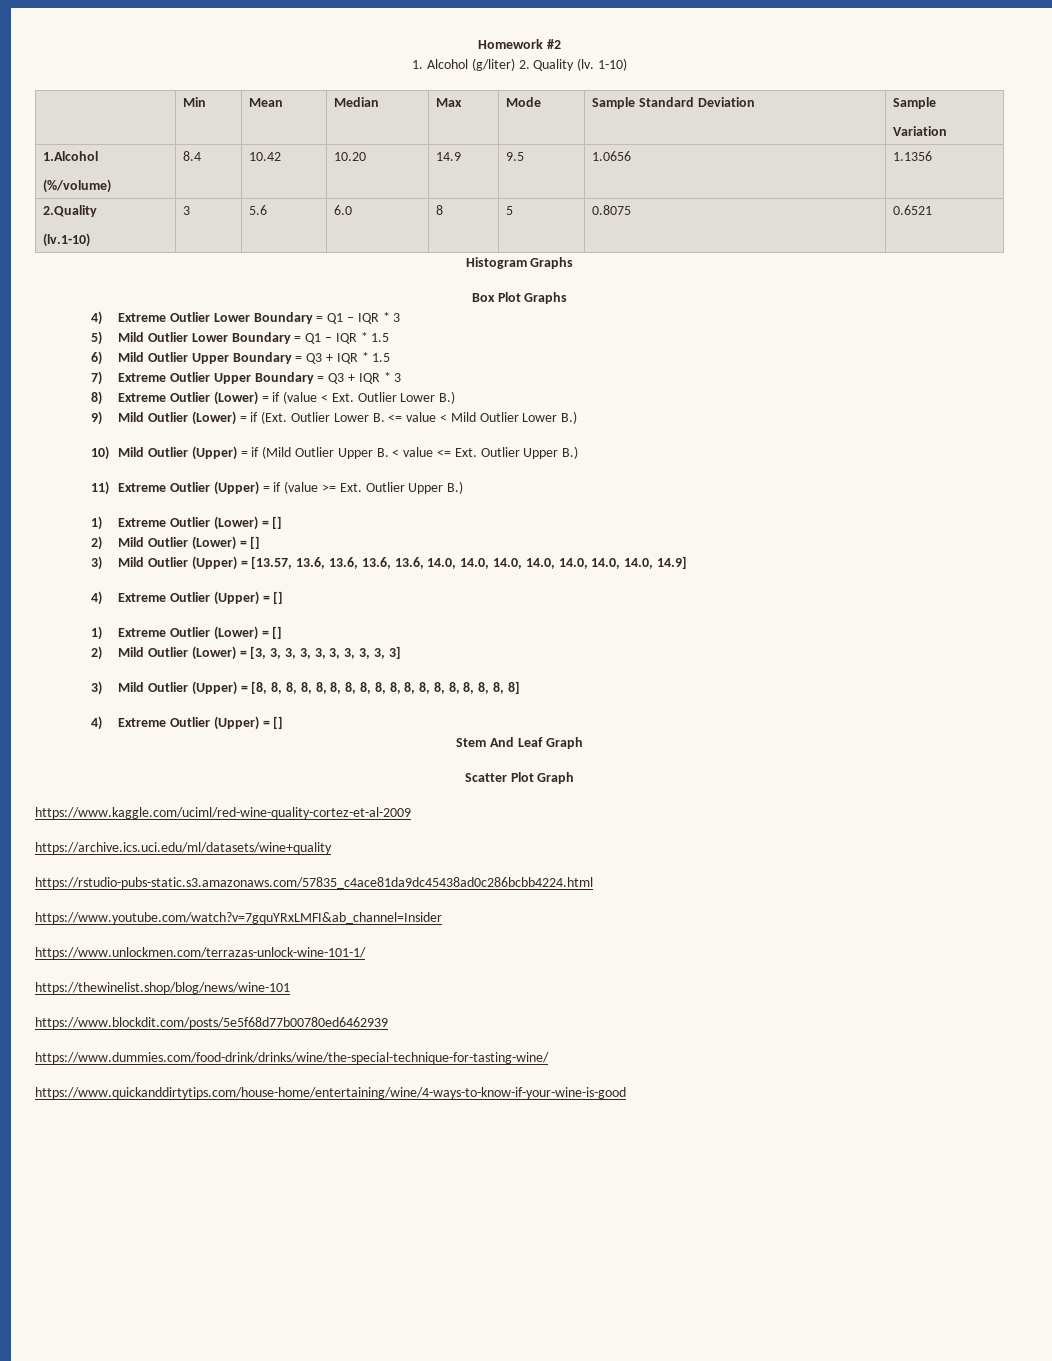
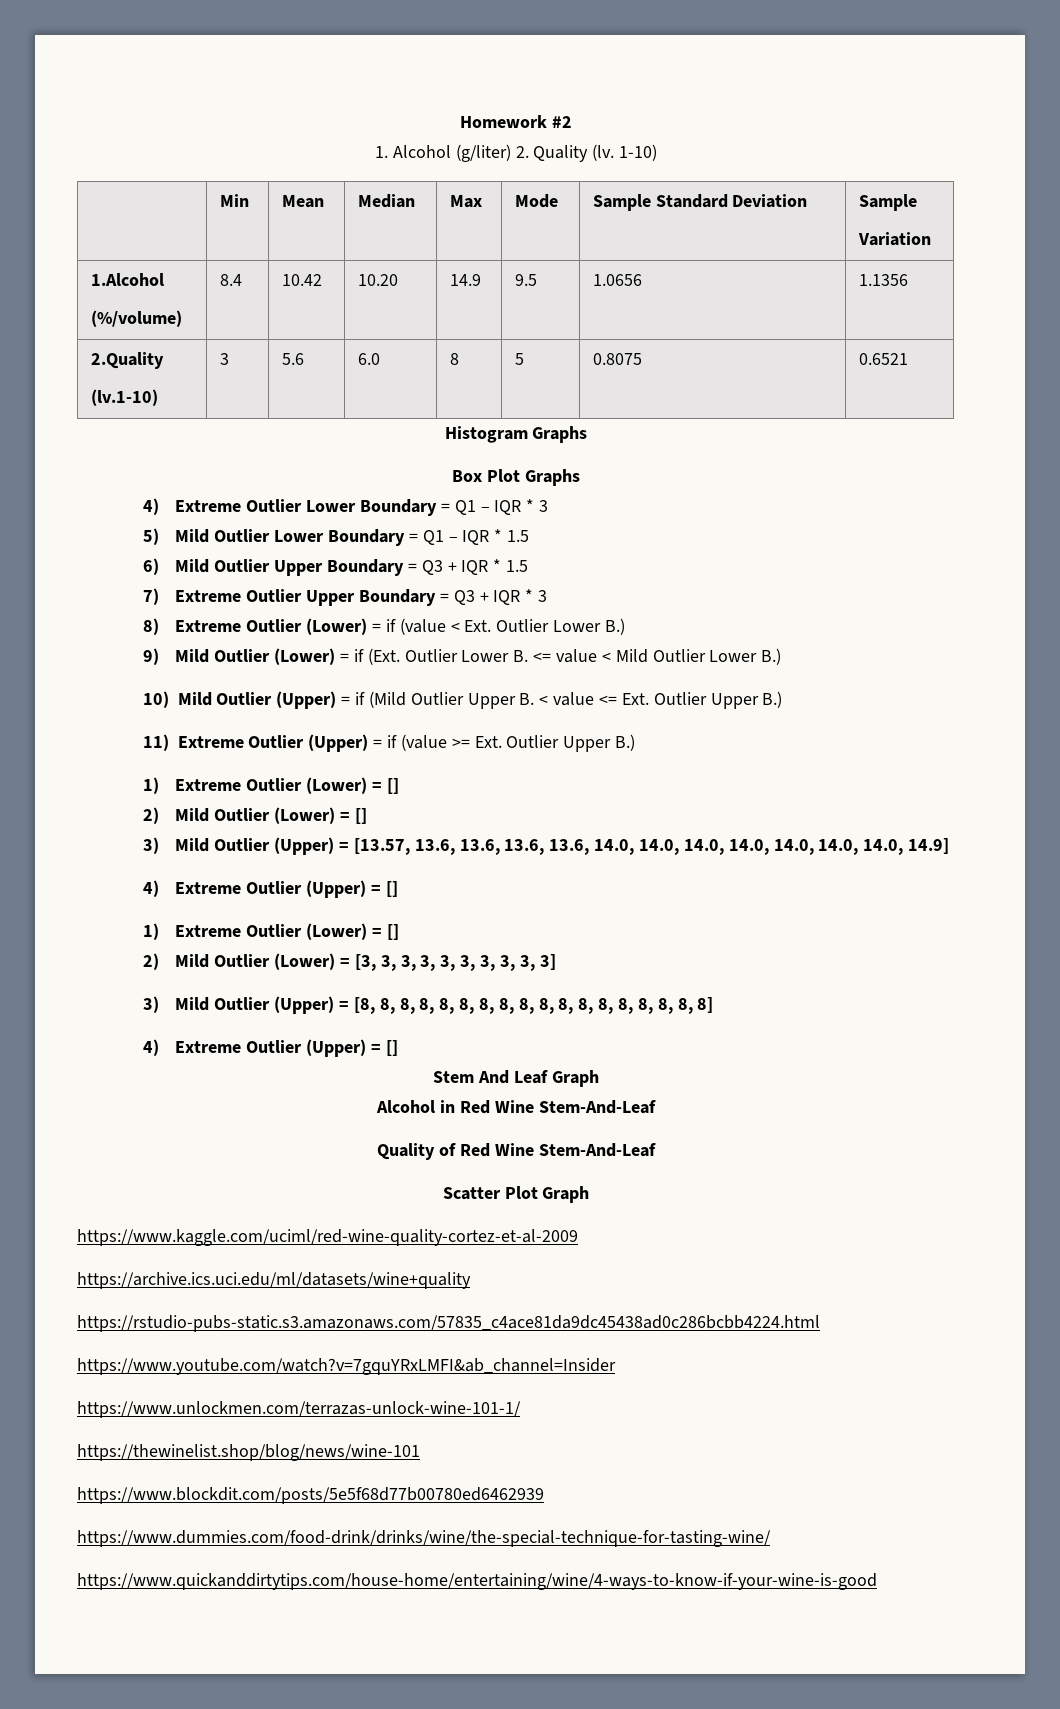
+ Alcohol in Red Wine Stem-And-Leaf
+ Quality of Red Wine Stem-And-Leaf

